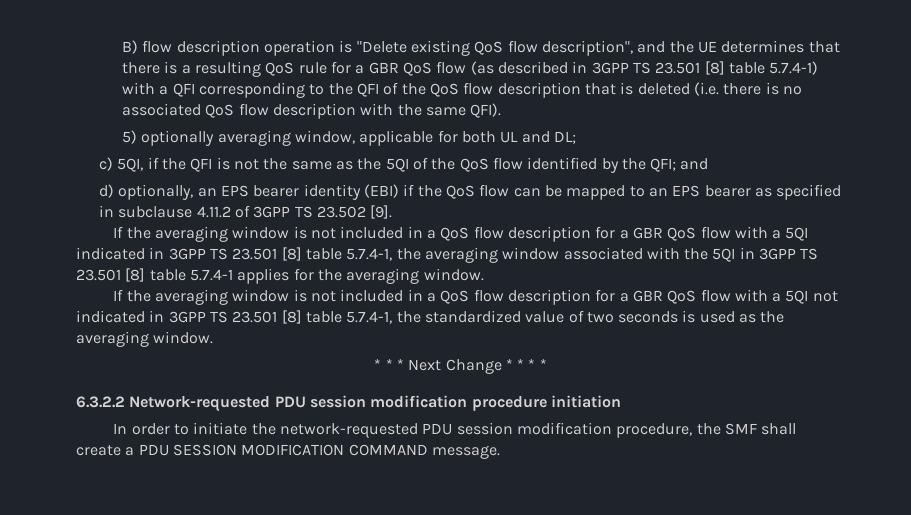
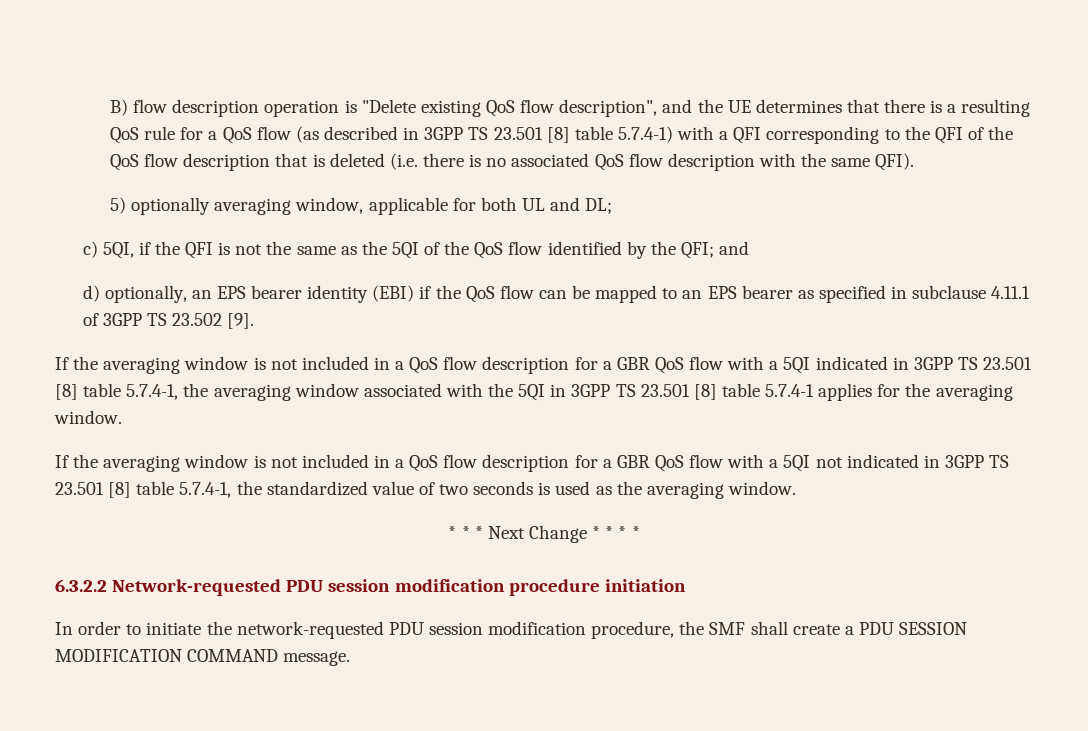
- B) flow description operation is "Delete existing QoS flow description", and the UE determines that there is a resulting QoS rule for a GBR QoS flow (as described in 3GPP TS 23.501 [8] table 5.7.4-1) with a QFI corresponding to the QFI of the QoS flow description that is deleted (i.e. there is no associated QoS flow description with the same QFI).
+ B) flow description operation is "Delete existing QoS flow description", and the UE determines that there is a resulting QoS rule for a QoS flow (as described in 3GPP TS 23.501 [8] table 5.7.4-1) with a QFI corresponding to the QFI of the QoS flow description that is deleted (i.e. there is no associated QoS flow description with the same QFI).
- d) optionally, an EPS bearer identity (EBI) if the QoS flow can be mapped to an EPS bearer as specified in subclause 4.11.2 of 3GPP TS 23.502 [9].
+ d) optionally, an EPS bearer identity (EBI) if the QoS flow can be mapped to an EPS bearer as specified in subclause 4.11.1 of 3GPP TS 23.502 [9].

